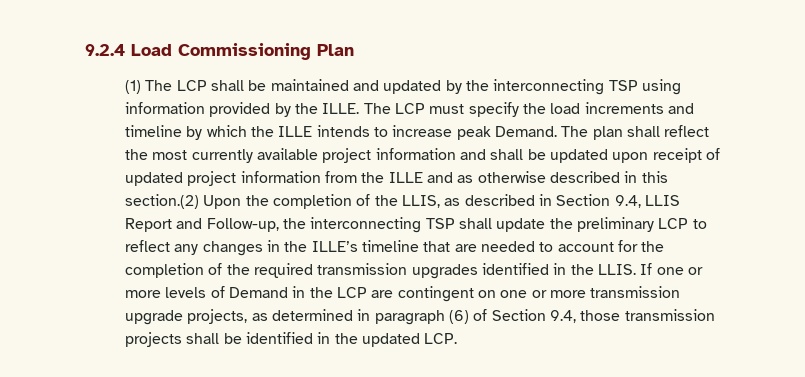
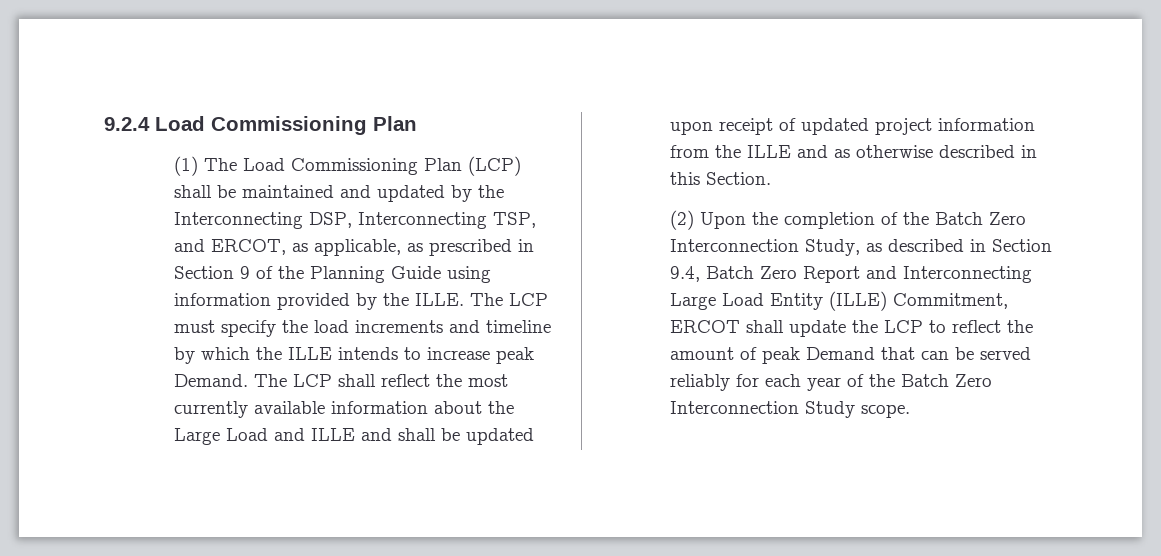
- (1) The LCP shall be maintained and updated by the interconnecting TSP using information provided by the ILLE.
+ (1) The Load Commissioning Plan (LCP) shall be maintained and updated by the Interconnecting DSP, Interconnecting TSP, and ERCOT, as applicable, as prescribed in Section 9 of the Planning Guide using information provided by the ILLE.
- The plan shall reflect the most currently available project information and shall be updated upon receipt of updated project information from the ILLE and as otherwise described in this section.(2) Upon the completion of the LLIS, as described in Section 9.4, LLIS Report and Follow-up, the interconnecting TSP shall update the preliminary LCP to reflect any changes in the ILLE’s timeline that are needed to account for the completion of the required transmission upgrades identified in the LLIS. If one or more levels of Demand in the LCP are contingent on one or more transmission upgrade projects, as determined in paragraph (6) of Section 9.4, those transmission projects shall be identified in the updated LCP.
+ The LCP shall reflect the most currently available information about the Large Load and ILLE and shall be updated upon receipt of updated project information from the ILLE and as otherwise described in this Section.
+ (2) Upon the completion of the Batch Zero Interconnection Study, as described in Section 9.4, Batch Zero Report and Interconnecting Large Load Entity (ILLE) Commitment, ERCOT shall update the LCP to reflect the amount of peak Demand that can be served reliably for each year of the Batch Zero Interconnection Study scope.

